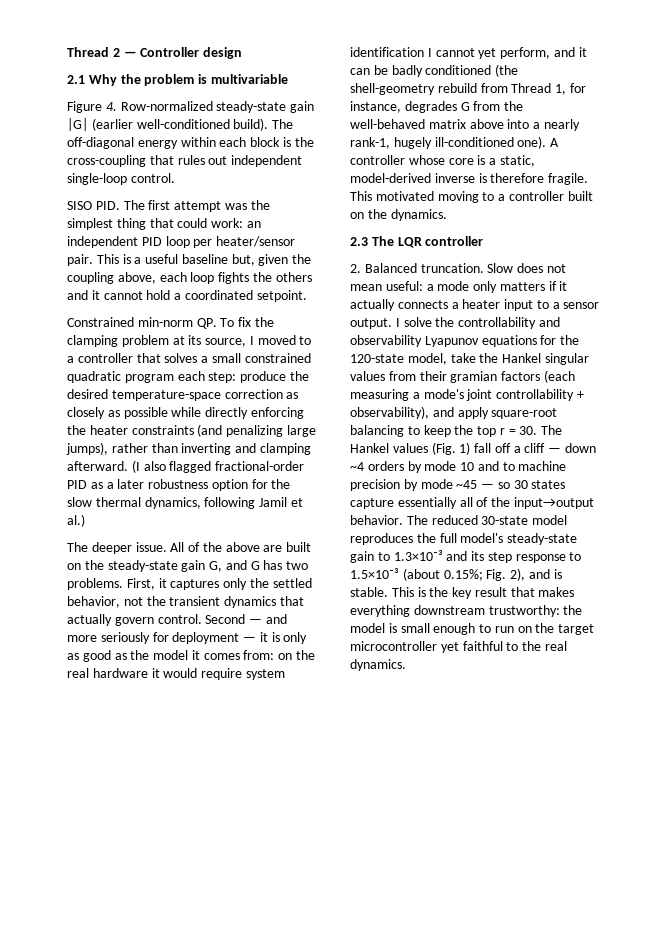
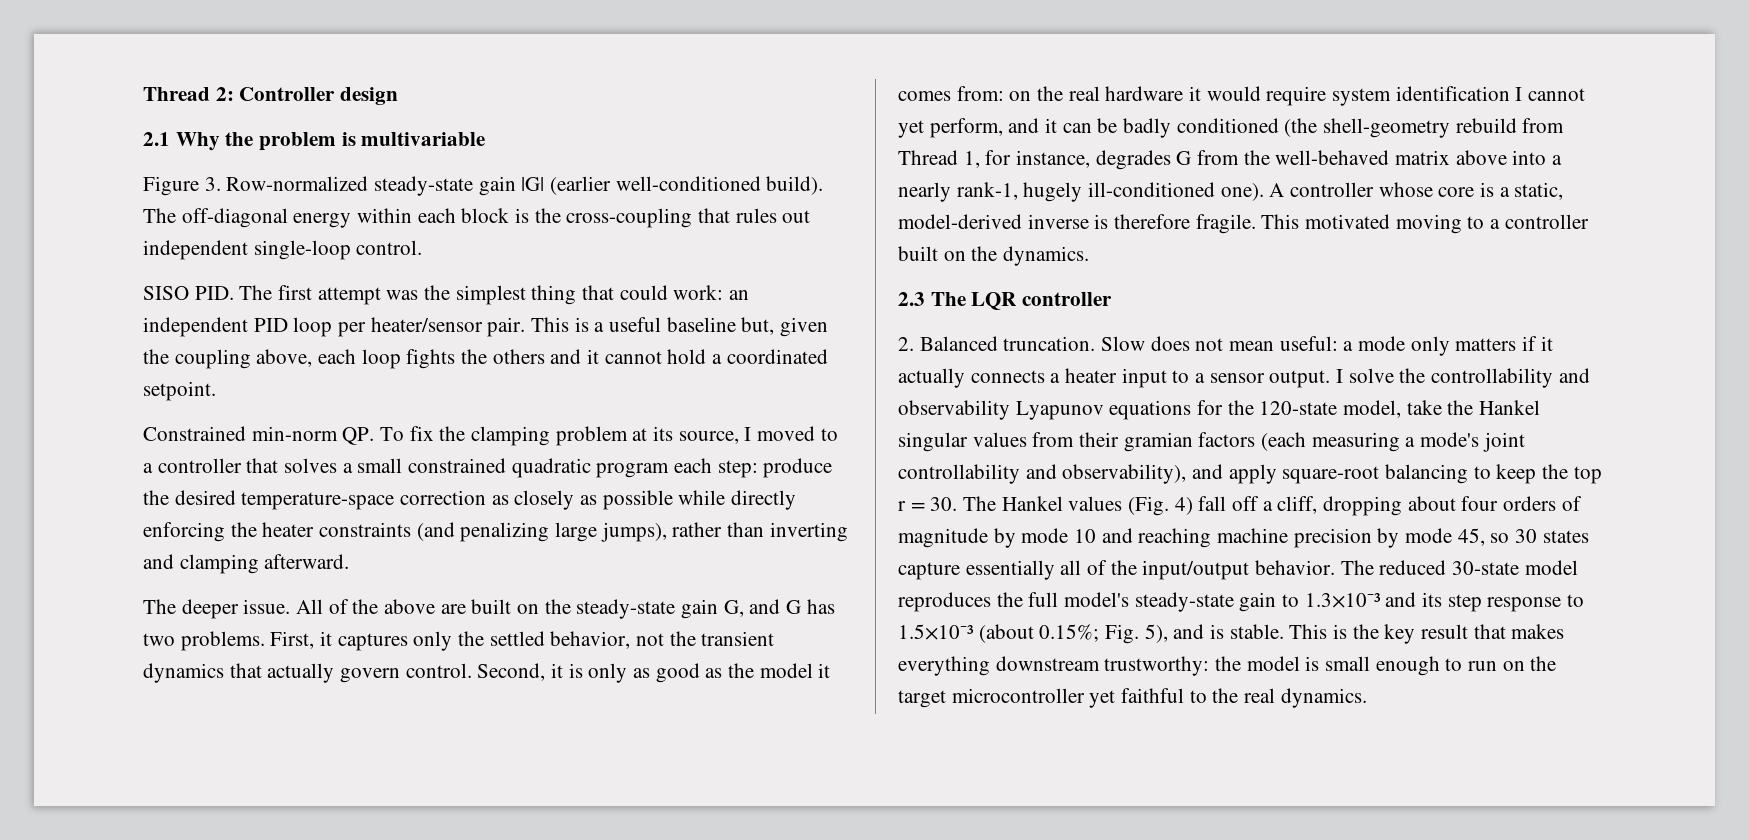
- Thread 2 — Controller design
+ Thread 2: Controller design
- Figure 4. Row-normalized steady-state gain |G| (earlier well-conditioned build).
+ Figure 3. Row-normalized steady-state gain |G| (earlier well-conditioned build).
- (I also flagged fractional-order PID as a later robustness option for the slow thermal dynamics, following Jamil et al.)
- Second — and more seriously for deployment — it is only as good as the model it comes from: on the real hardware it would require system identification I cannot yet perform, and it can be badly conditioned (the shell-geometry rebuild from Thread 1, for instance, degrades G from the well-behaved matrix above into a nearly rank-1, hugely ill-conditioned one).
+ Second, it is only as good as the model it comes from: on the real hardware it would require system identification I cannot yet perform, and it can be badly conditioned (the shell-geometry rebuild from Thread 1, for instance, degrades G from the well-behaved matrix above into a nearly rank-1, hugely ill-conditioned one).
- I solve the controllability and observability Lyapunov equations for the 120-state model, take the Hankel singular values from their gramian factors (each measuring a mode's joint controllability + observability), and apply square-root balancing to keep the top r = 30. The Hankel values (Fig. 1) fall off a cliff — down ~4 orders by mode 10 and to machine precision by mode ~45 — so 30 states capture essentially all of the input→output behavior.
+ I solve the controllability and observability Lyapunov equations for the 120-state model, take the Hankel singular values from their gramian factors (each measuring a mode's joint controllability and observability), and apply square-root balancing to keep the top r = 30. The Hankel values (Fig. 4) fall off a cliff, dropping about four orders of magnitude by mode 10 and reaching machine precision by mode 45, so 30 states capture essentially all of the input/output behavior.
- The reduced 30-state model reproduces the full model's steady-state gain to 1.3×10⁻³ and its step response to 1.5×10⁻³ (about 0.15%; Fig. 2), and is stable.
+ The reduced 30-state model reproduces the full model's steady-state gain to 1.3×10⁻³ and its step response to 1.5×10⁻³ (about 0.15%; Fig. 5), and is stable.

